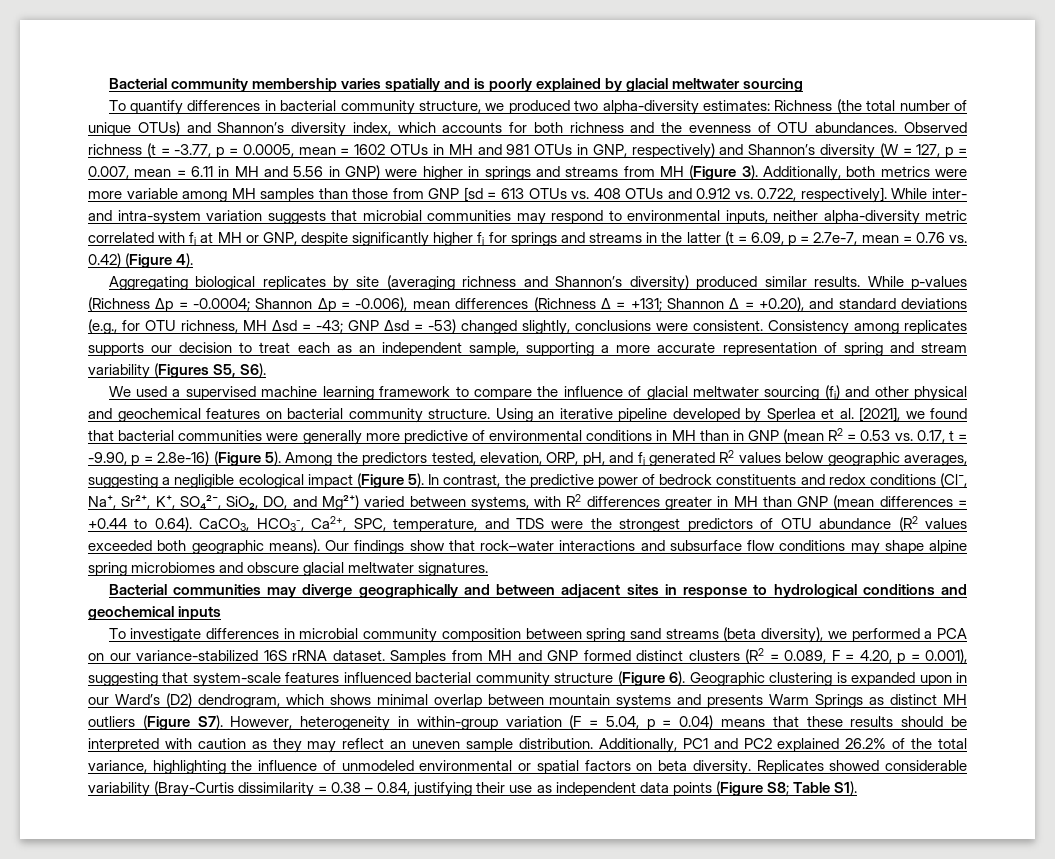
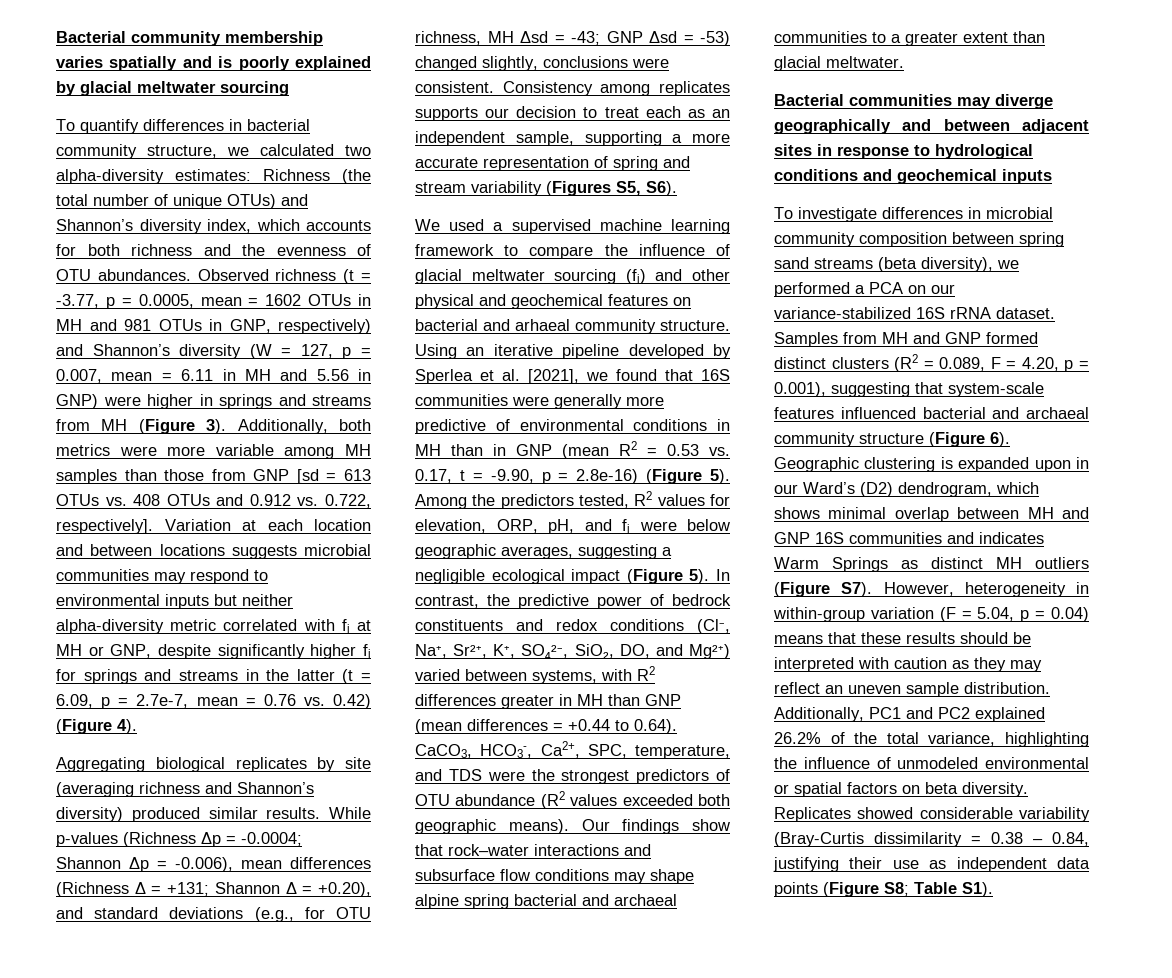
- To quantify differences in bacterial community structure, we produced two alpha-diversity estimates: Richness (the total number of unique OTUs) and Shannon’s diversity index, which accounts for both richness and the evenness of OTU abundances.
+ To quantify differences in bacterial community structure, we calculated two alpha-diversity estimates: Richness (the total number of unique OTUs) and Shannon’s diversity index, which accounts for both richness and the evenness of OTU abundances.
- While inter- and intra-system variation suggests that microbial communities may respond to environmental inputs, neither alpha-diversity metric correlated with fi at MH or GNP, despite significantly higher fi for springs and streams in the latter (t = 6.09, p = 2.7e-7, mean = 0.76 vs. 0.42) (Figure 4).
+ Variation at each location and between locations suggests microbial communities may respond to environmental inputs but neither alpha-diversity metric correlated with fi at MH or GNP, despite significantly higher fi for springs and streams in the latter (t = 6.09, p = 2.7e-7, mean = 0.76 vs. 0.42) (Figure 4).
- We used a supervised machine learning framework to compare the influence of glacial meltwater sourcing (fi) and other physical and geochemical features on bacterial community structure.
+ We used a supervised machine learning framework to compare the influence of glacial meltwater sourcing (fi) and other physical and geochemical features on bacterial and arhaeal community structure.
- Using an iterative pipeline developed by Sperlea et al. [2021], we found that bacterial communities were generally more predictive of environmental conditions in MH than in GNP (mean R2 = 0.53 vs. 0.17, t = -9.90, p = 2.8e-16) (Figure 5).
+ Using an iterative pipeline developed by Sperlea et al. [2021], we found that 16S communities were generally more predictive of environmental conditions in MH than in GNP (mean R2 = 0.53 vs. 0.17, t = -9.90, p = 2.8e-16) (Figure 5).
- Among the predictors tested, elevation, ORP, pH, and fi generated R2 values below geographic averages, suggesting a negligible ecological impact (Figure 5).
+ Among the predictors tested, R2 values for elevation, ORP, pH, and fi were below geographic averages, suggesting a negligible ecological impact (Figure 5).
- Our findings show that rock–water interactions and subsurface flow conditions may shape alpine spring microbiomes and obscure glacial meltwater signatures.
+ Our findings show that rock–water interactions and subsurface flow conditions may shape alpine spring bacterial and archaeal communities to a greater extent than glacial meltwater.
- Samples from MH and GNP formed distinct clusters (R2 = 0.089, F = 4.20, p = 0.001), suggesting that system-scale features influenced bacterial community structure (Figure 6).
+ Samples from MH and GNP formed distinct clusters (R2 = 0.089, F = 4.20, p = 0.001), suggesting that system-scale features influenced bacterial and archaeal community structure (Figure 6).
- Geographic clustering is expanded upon in our Ward’s (D2) dendrogram, which shows minimal overlap between mountain systems and presents Warm Springs as distinct MH outliers (Figure S7). However, heterogeneity in within-group variation (F = 5.04, p = 0.04) means that these results should be interpreted with caution as they may reflect an uneven sample distribution.
+ Geographic clustering is expanded upon in our Ward’s (D2) dendrogram, which shows minimal overlap between MH and GNP 16S communities and indicates Warm Springs as distinct MH outliers (Figure S7). However, heterogeneity in within-group variation (F = 5.04, p = 0.04) means that these results should be interpreted with caution as they may reflect an uneven sample distribution.

